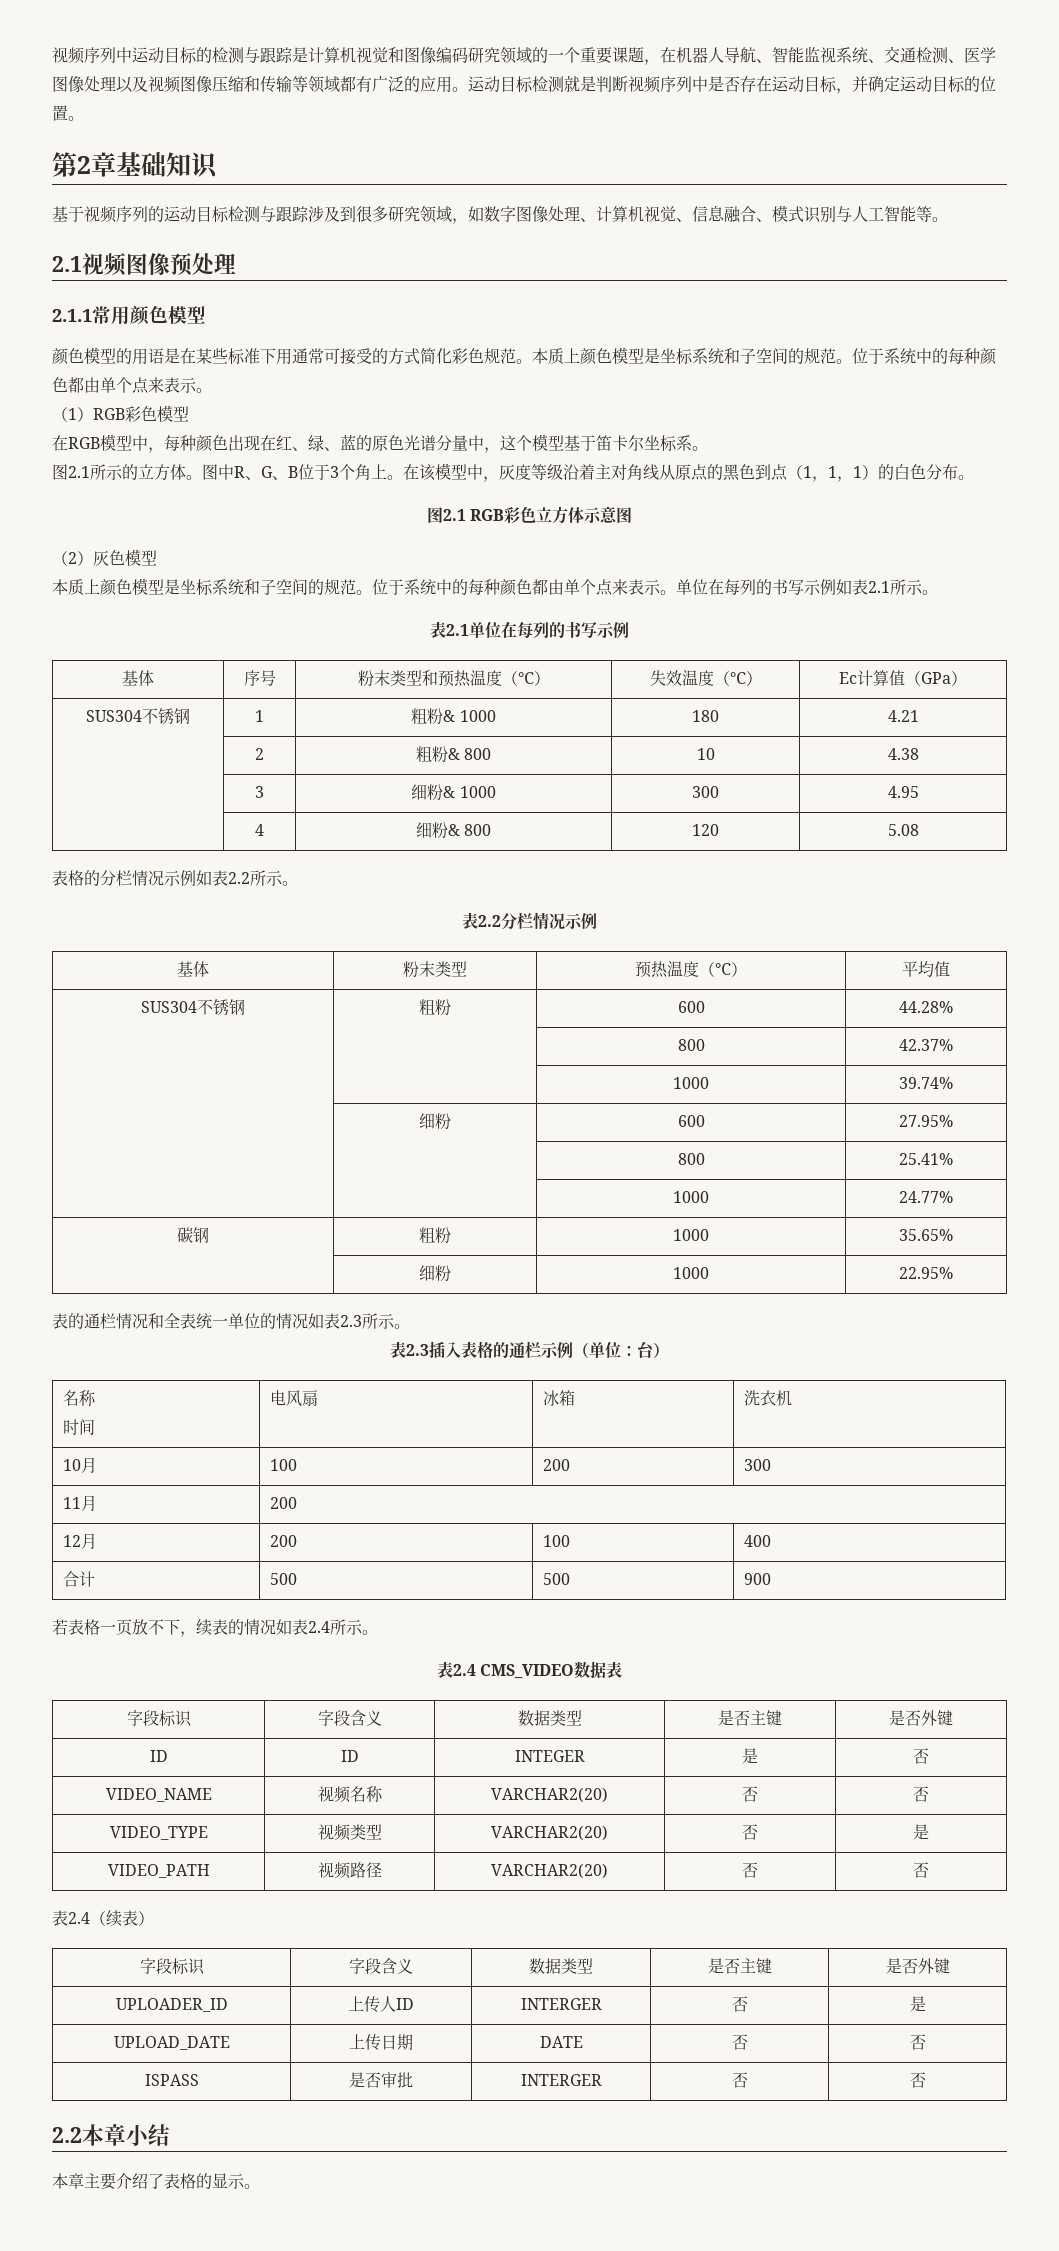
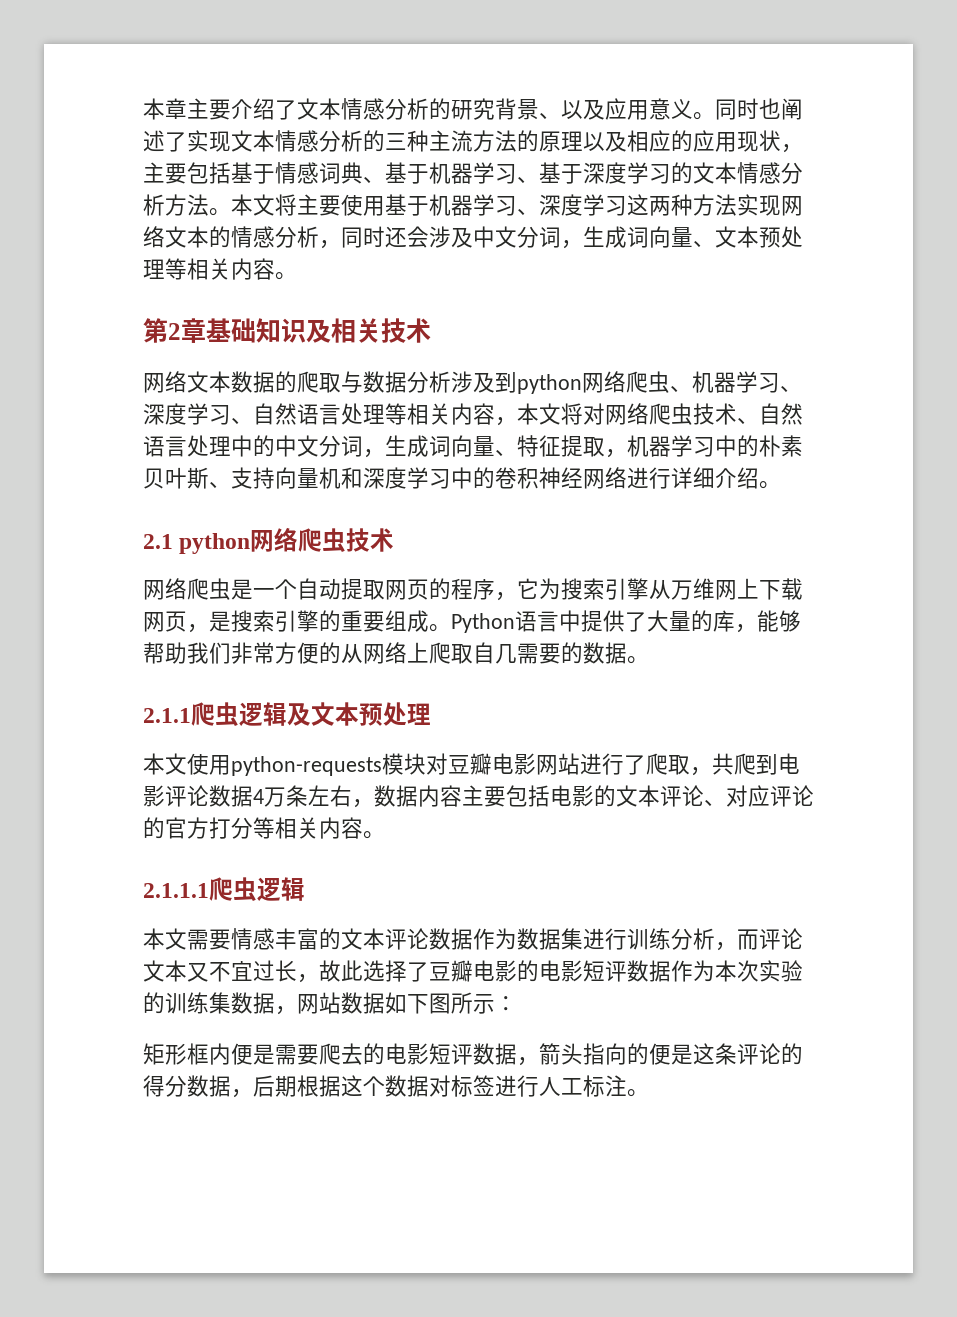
- 视频序列中运动目标的检测与跟踪是计算机视觉和图像编码研究领域的一个重要课题，在机器人导航、智能监视系统、交通检测、医学图像处理以及视频图像压缩和传输等领域都有广泛的应用。运动目标检测就是判断视频序列中是否存在运动目标，并确定运动目标的位置。
+ 本章主要介绍了文本情感分析的研究背景、以及应用意义。同时也阐述了实现文本情感分析的三种主流方法的原理以及相应的应用现状，主要包括基于情感词典、基于机器学习、基于深度学习的文本情感分析方法。本文将主要使用基于机器学习、深度学习这两种方法实现网络文本的情感分析，同时还会涉及中文分词，生成词向量、文本预处理等相关内容。
- 第2章基础知识
- 基于视频序列的运动目标检测与跟踪涉及到很多研究领域，如数字图像处理、计算机视觉、信息融合、模式识别与人工智能等。
- 2.1视频图像预处理
- 2.1.1常用颜色模型
- 颜色模型的用语是在某些标准下用通常可接受的方式简化彩色规范。本质上颜色模型是坐标系统和子空间的规范。位于系统中的每种颜色都由单个点来表示。
- （1）RGB彩色模型
- 在RGB模型中，每种颜色出现在红、绿、蓝的原色光谱分量中，这个模型基于笛卡尔坐标系。
- 图2.1所示的立方体。图中R、G、B位于3个角上。在该模型中，灰度等级沿着主对角线从原点的黑色到点（1，1，1）的白色分布。
- 图2.1 RGB彩色立方体示意图
- （2）灰色模型
- 本质上颜色模型是坐标系统和子空间的规范。位于系统中的每种颜色都由单个点来表示。单位在每列的书写示例如表2.1所示。
- 表2.1单位在每列的书写示例
- 基体 | 序号 | 粉末类型和预热温度（℃） | 失效温度（℃） | Ec计算值（GPa）
- SUS304不锈钢 | 1 | 粗粉& 1000 | 180 | 4.21
- | 2 | 粗粉& 800 | 10 | 4.38
- | 3 | 细粉& 1000 | 300 | 4.95
- | 4 | 细粉& 800 | 120 | 5.08
- 表格的分栏情况示例如表2.2所示。
- 表2.2分栏情况示例
- 基体 | 粉末类型 | 预热温度（℃） | 平均值
- SUS304不锈钢 | 粗粉 | 600 | 44.28%
- | | 800 | 42.37%
- | | 1000 | 39.74%
- | 细粉 | 600 | 27.95%
- | | 800 | 25.41%
- | | 1000 | 24.77%
- 碳钢 | 粗粉 | 1000 | 35.65%
- | 细粉 | 1000 | 22.95%
- 表的通栏情况和全表统一单位的情况如表2.3所示。
- 表2.3插入表格的通栏示例（单位：台）
- 名称
- 时间 | 电风扇 | 冰箱 | 洗衣机
- 10月 | 100 | 200 | 300
- 11月 | 200
- 12月 | 200 | 100 | 400
- 合计 | 500 | 500 | 900
- 若表格一页放不下，续表的情况如表2.4所示。
- 表2.4 CMS_VIDEO数据表
- 字段标识 | 字段含义 | 数据类型 | 是否主键 | 是否外键
- ID | ID | INTEGER | 是 | 否
- VIDEO_NAME | 视频名称 | VARCHAR2(20) | 否 | 否
- VIDEO_TYPE | 视频类型 | VARCHAR2(20) | 否 | 是
- VIDEO_PATH | 视频路径 | VARCHAR2(20) | 否 | 否
- 表2.4（续表）
- 字段标识 | 字段含义 | 数据类型 | 是否主键 | 是否外键
- UPLOADER_ID | 上传人ID | INTERGER | 否 | 是
- UPLOAD_DATE | 上传日期 | DATE | 否 | 否
- ISPASS | 是否审批 | INTERGER | 否 | 否
- 2.2本章小结
- 本章主要介绍了表格的显示。
+ 第2章基础知识及相关技术
+ 网络文本数据的爬取与数据分析涉及到python网络爬虫、机器学习、深度学习、自然语言处理等相关内容，本文将对网络爬虫技术、自然语言处理中的中文分词，生成词向量、特征提取，机器学习中的朴素贝叶斯、支持向量机和深度学习中的卷积神经网络进行详细介绍。
+ 2.1 python网络爬虫技术
+ 网络爬虫是一个自动提取网页的程序，它为搜索引擎从万维网上下载网页，是搜索引擎的重要组成。Python语言中提供了大量的库，能够帮助我们非常方便的从网络上爬取自几需要的数据。
+ 2.1.1爬虫逻辑及文本预处理
+ 本文使用python-requests模块对豆瓣电影网站进行了爬取，共爬到电影评论数据4万条左右，数据内容主要包括电影的文本评论、对应评论的官方打分等相关内容。
+ 2.1.1.1爬虫逻辑
+ 本文需要情感丰富的文本评论数据作为数据集进行训练分析，而评论文本又不宜过长，故此选择了豆瓣电影的电影短评数据作为本次实验的训练集数据，网站数据如下图所示：
+ 矩形框内便是需要爬去的电影短评数据，箭头指向的便是这条评论的得分数据，后期根据这个数据对标签进行人工标注。

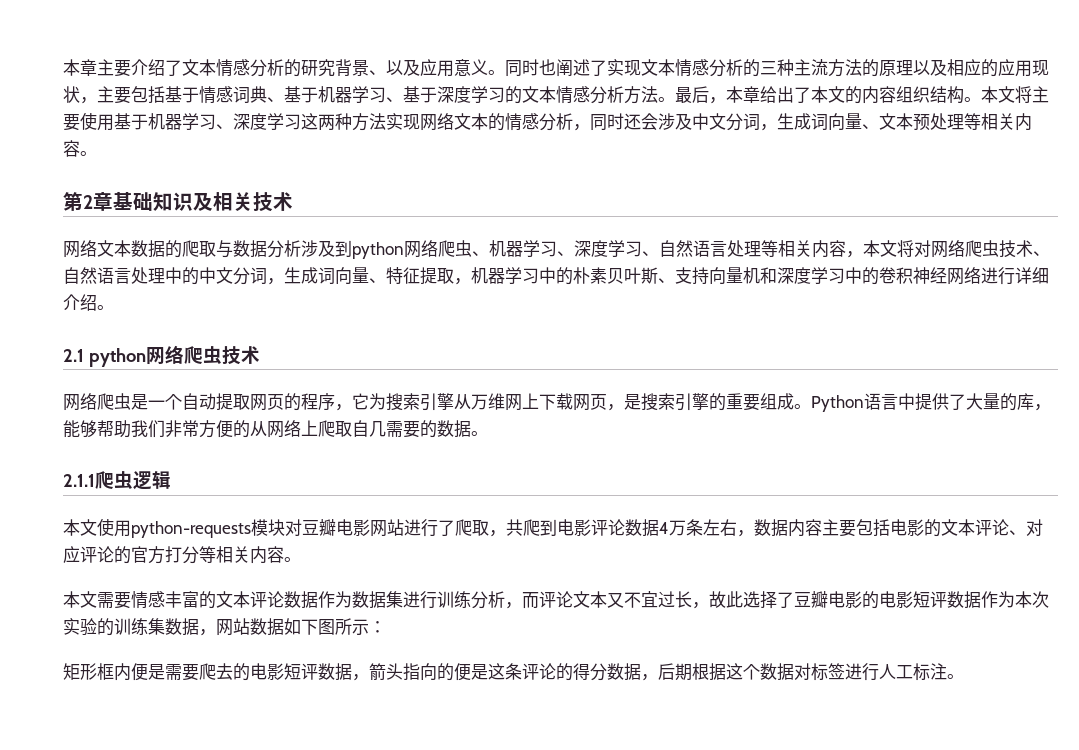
+ 最后，本章给出了本文的内容组织结构。
- 2.1.1爬虫逻辑及文本预处理
+ 2.1.1爬虫逻辑
- 2.1.1.1爬虫逻辑

